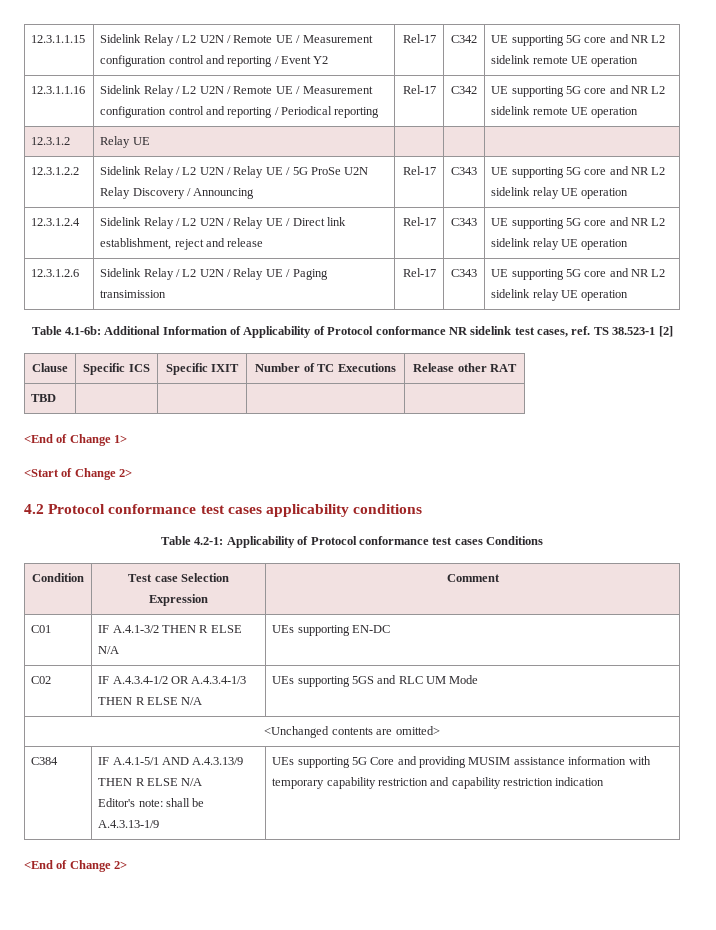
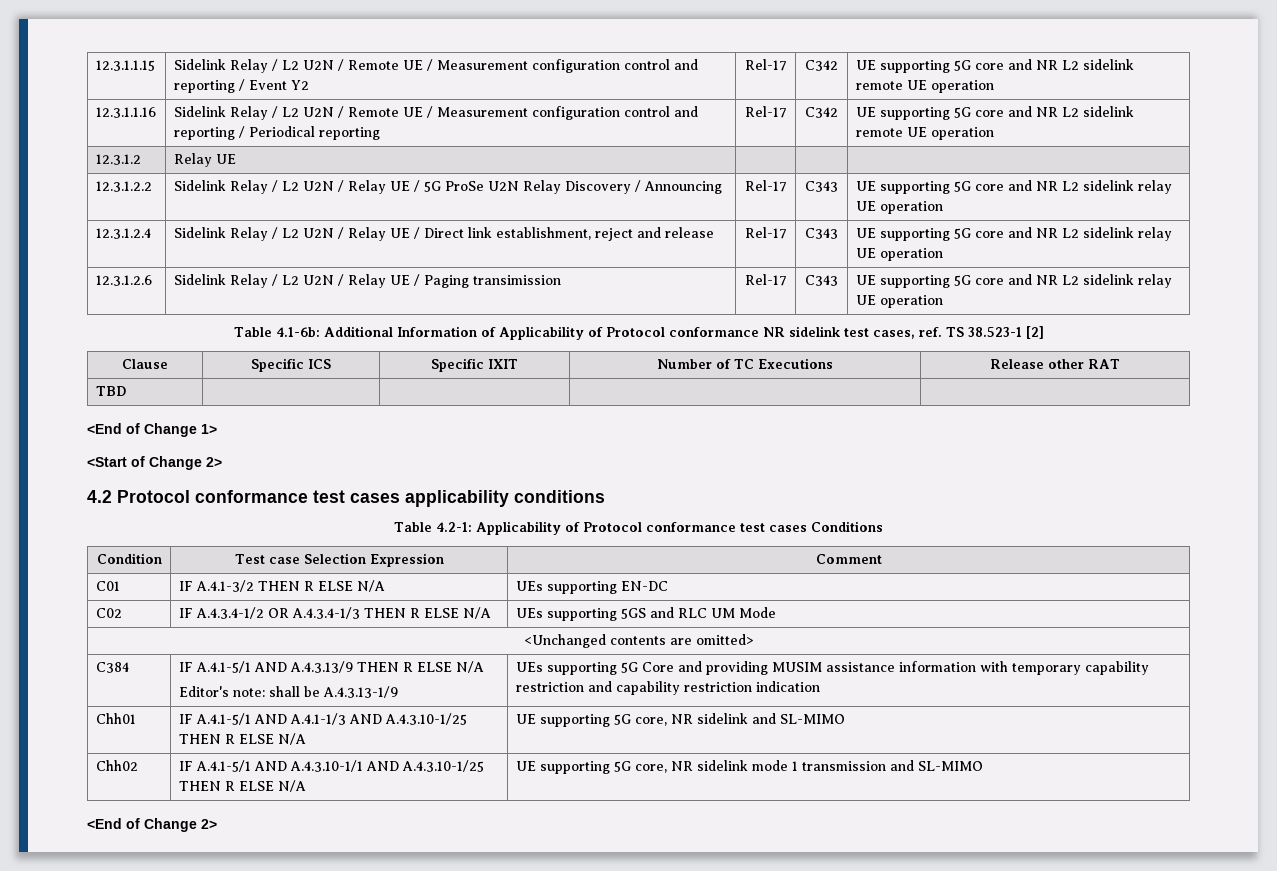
+ Chh01 | IF A.4.1-5/1 AND A.4.1-1/3 AND A.4.3.10-1/25 THEN R ELSE N/A | UE supporting 5G core, NR sidelink and SL-MIMO
+ Chh02 | IF A.4.1-5/1 AND A.4.3.10-1/1 AND A.4.3.10-1/25 THEN R ELSE N/A | UE supporting 5G core, NR sidelink mode 1 transmission and SL-MIMO

